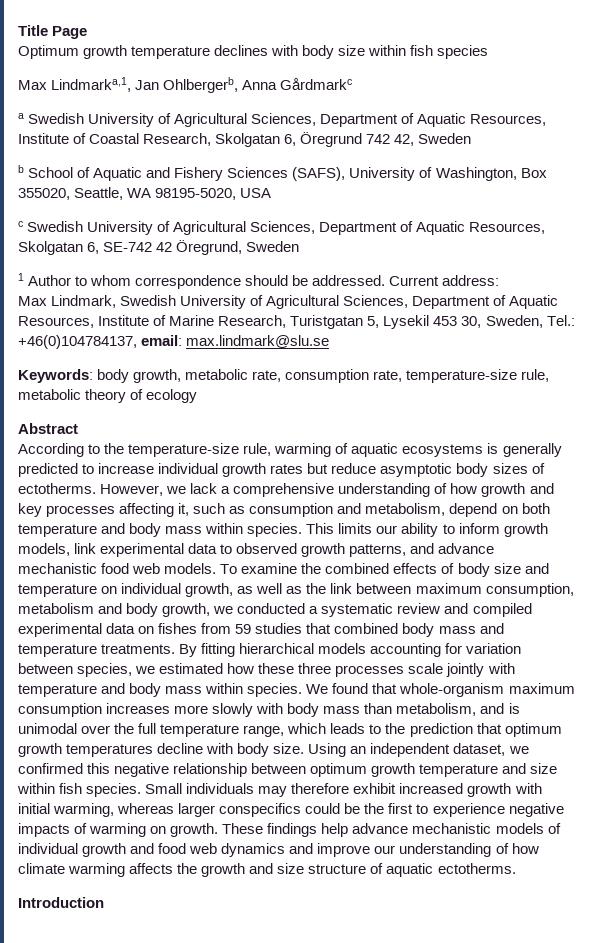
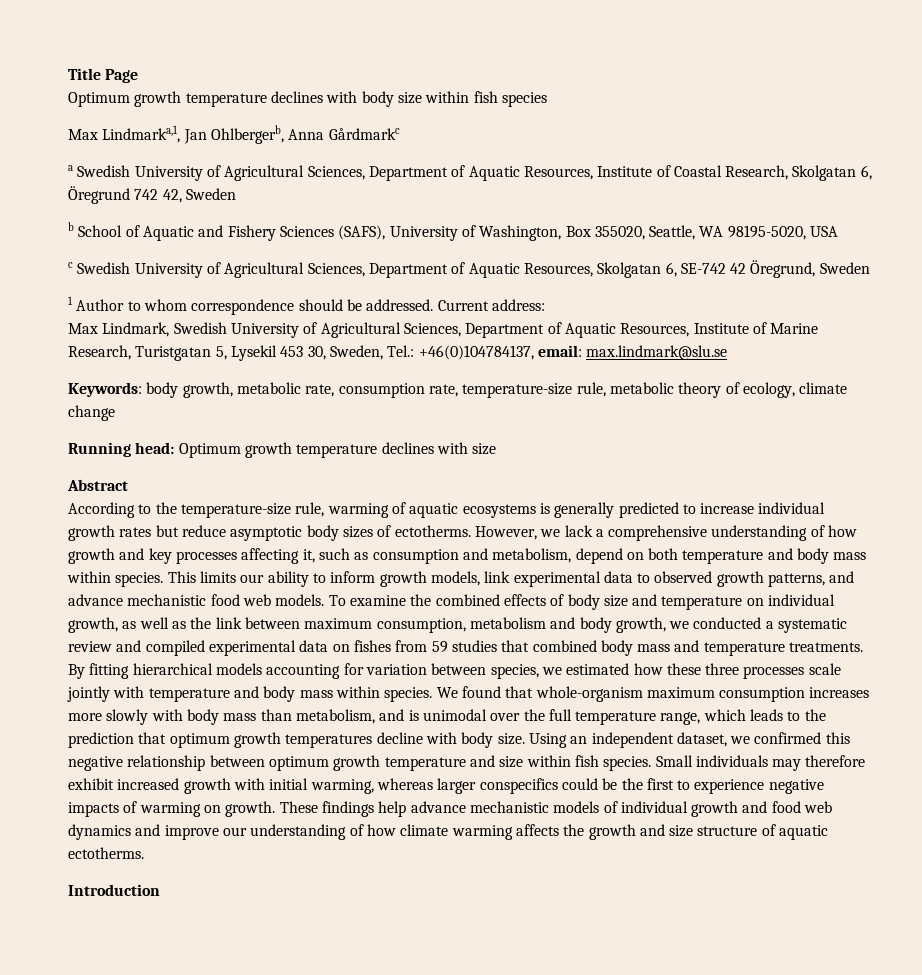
- Keywords: body growth, metabolic rate, consumption rate, temperature-size rule, metabolic theory of ecology
+ Keywords: body growth, metabolic rate, consumption rate, temperature-size rule, metabolic theory of ecology, climate change
+ Running head: Optimum growth temperature declines with size

